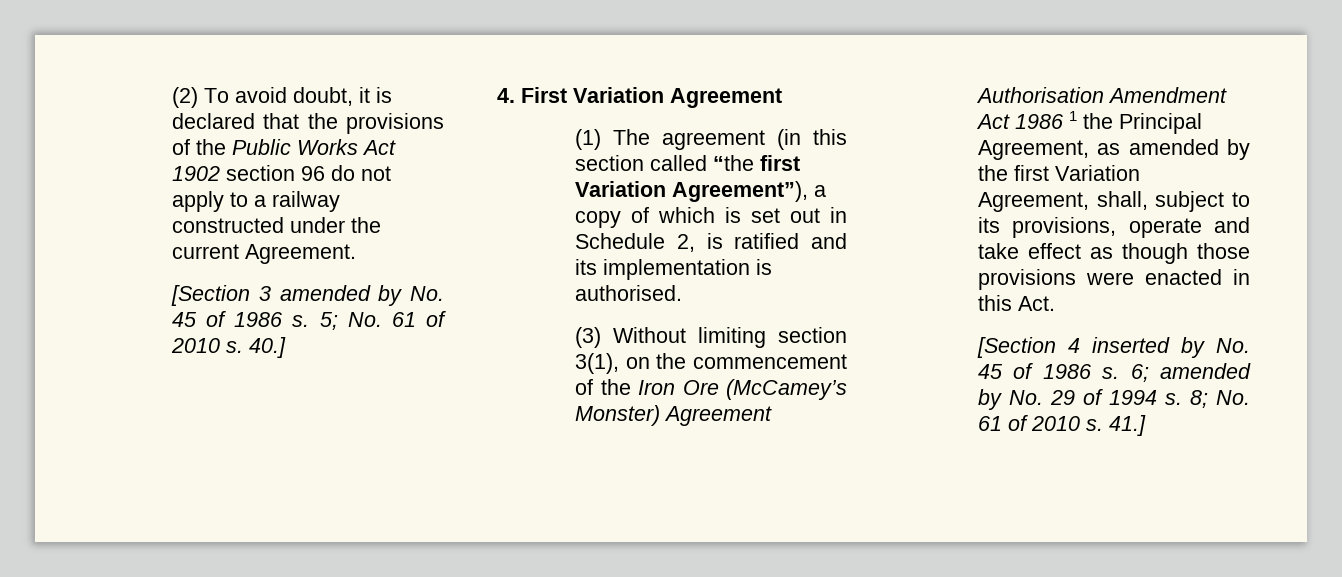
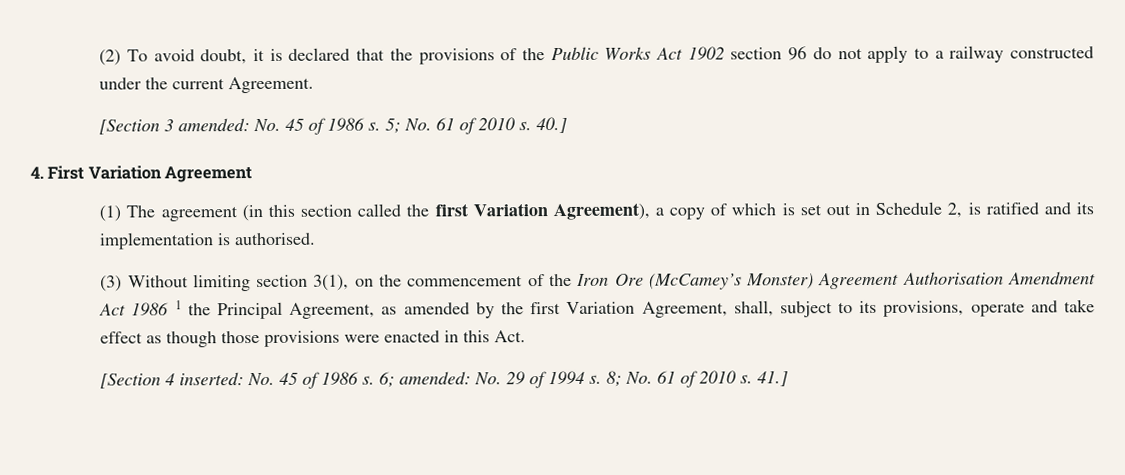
- [Section 3 amended by No. 45 of 1986 s.
+ [Section 3 amended: No. 45 of 1986 s.
- (1) The agreement (in this section called “the first Variation Agreement”), a copy of which is set out in Schedule 2, is ratified and its implementation is authorised.
+ (1) The agreement (in this section called the first Variation Agreement), a copy of which is set out in Schedule 2, is ratified and its implementation is authorised.
- [Section 4 inserted by No. 45 of 1986 s.
+ [Section 4 inserted: No. 45 of 1986 s.
- 6; amended by No. 29 of 1994 s.
+ 6; amended: No. 29 of 1994 s.

